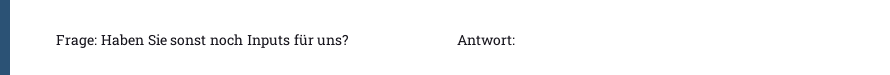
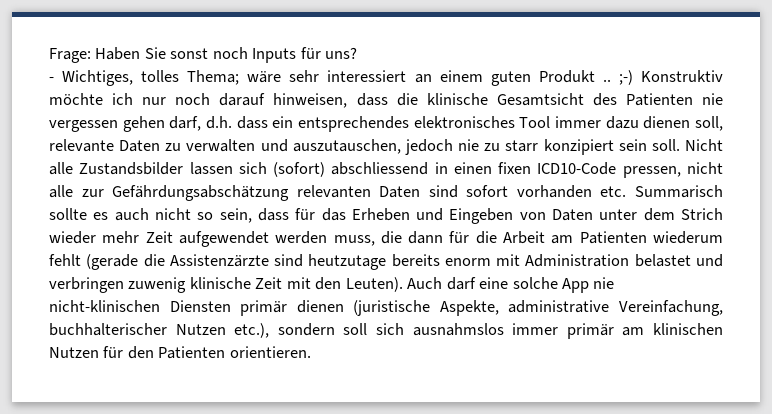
- Antwort:
+ - Wichtiges, tolles Thema; wäre sehr interessiert an einem guten Produkt .. ;-) Konstruktiv möchte ich nur noch darauf hinweisen, dass die klinische Gesamtsicht des Patienten nie vergessen gehen darf, d.h. dass ein entsprechendes elektronisches Tool immer dazu dienen soll, relevante Daten zu verwalten und auszutauschen, jedoch nie zu starr konzipiert sein soll. Nicht alle Zustandsbilder lassen sich (sofort) abschliessend in einen fixen ICD10-Code pressen, nicht alle zur Gefährdungsabschätzung relevanten Daten sind sofort vorhanden etc. Summarisch sollte es auch nicht so sein, dass für das Erheben und Eingeben von Daten unter dem Strich wieder mehr Zeit aufgewendet werden muss, die dann für die Arbeit am Patienten wiederum fehlt (gerade die Assistenzärzte sind heutzutage bereits enorm mit Administration belastet und verbringen zuwenig klinische Zeit mit den Leuten). Auch darf eine solche App nie nicht-klinischen Diensten primär dienen (juristische Aspekte, administrative Vereinfachung, buchhalterischer Nutzen etc.), sondern soll sich ausnahmslos immer primär am klinischen Nutzen für den Patienten orientieren.

